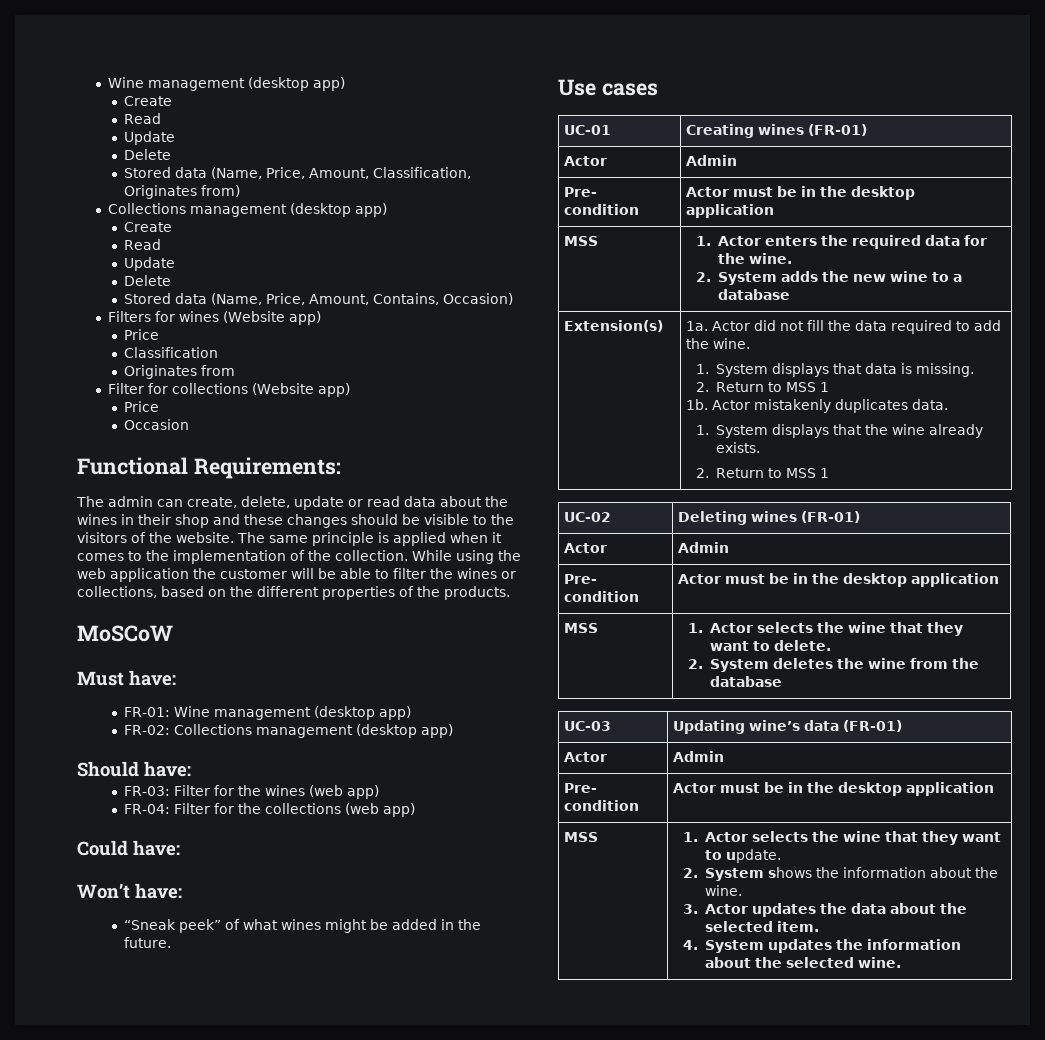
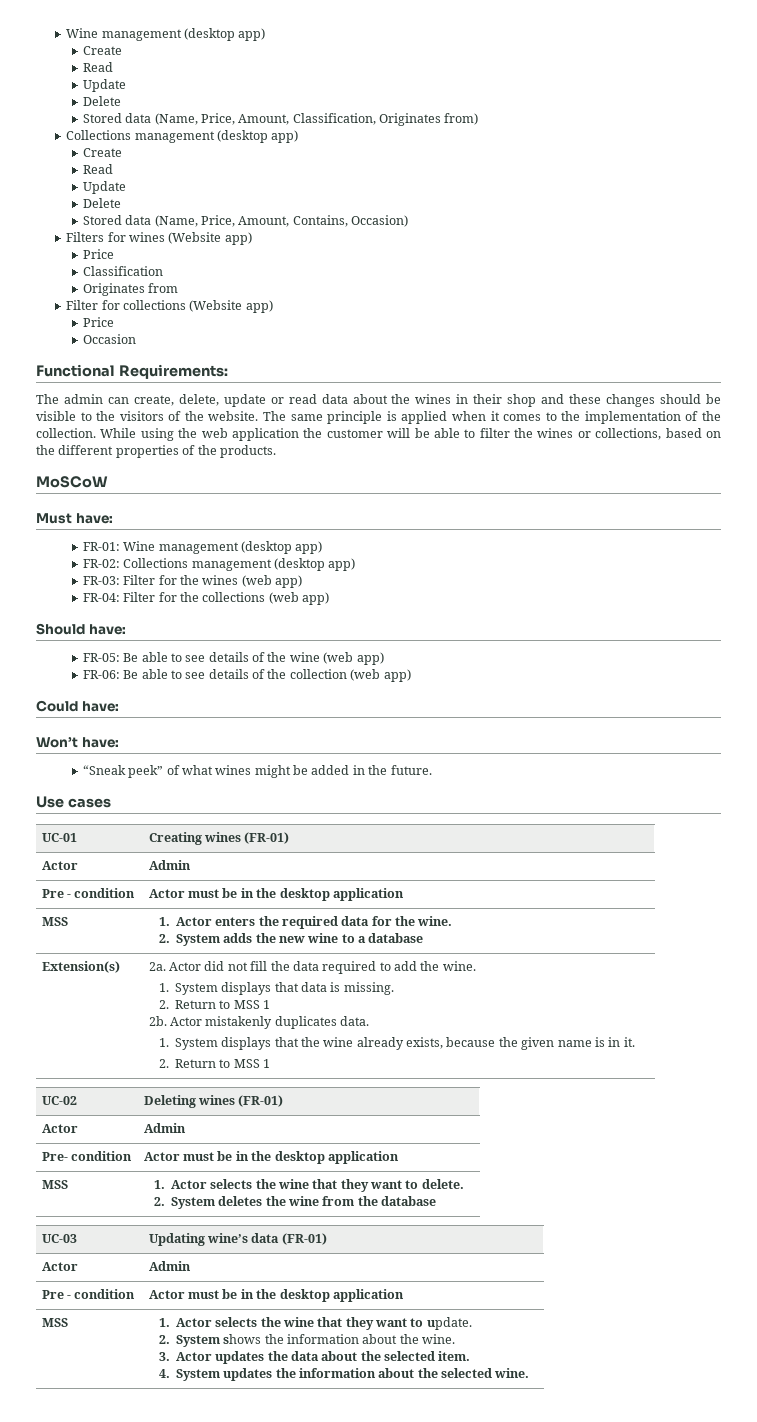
- Should have:
+ Should have:
+ FR-05: Be able to see details of the wine (web app)
+ FR-06: Be able to see details of the collection (web app)
  UC-01 | Creating wines (FR-01)
  Actor | Admin
- Pre- condition | Actor must be in the desktop application
+ Pre - condition | Actor must be in the desktop application
- 1a.
+ 2a.
- 1b.
+ 2b.
- 1. System displays that the wine already exists.
+ 1. System displays that the wine already exists, because the given name is in it.
  UC-03 | Updating wine’s data (FR-01)
  Actor | Admin
- Pre- condition | Actor must be in the desktop application
+ Pre - condition | Actor must be in the desktop application

